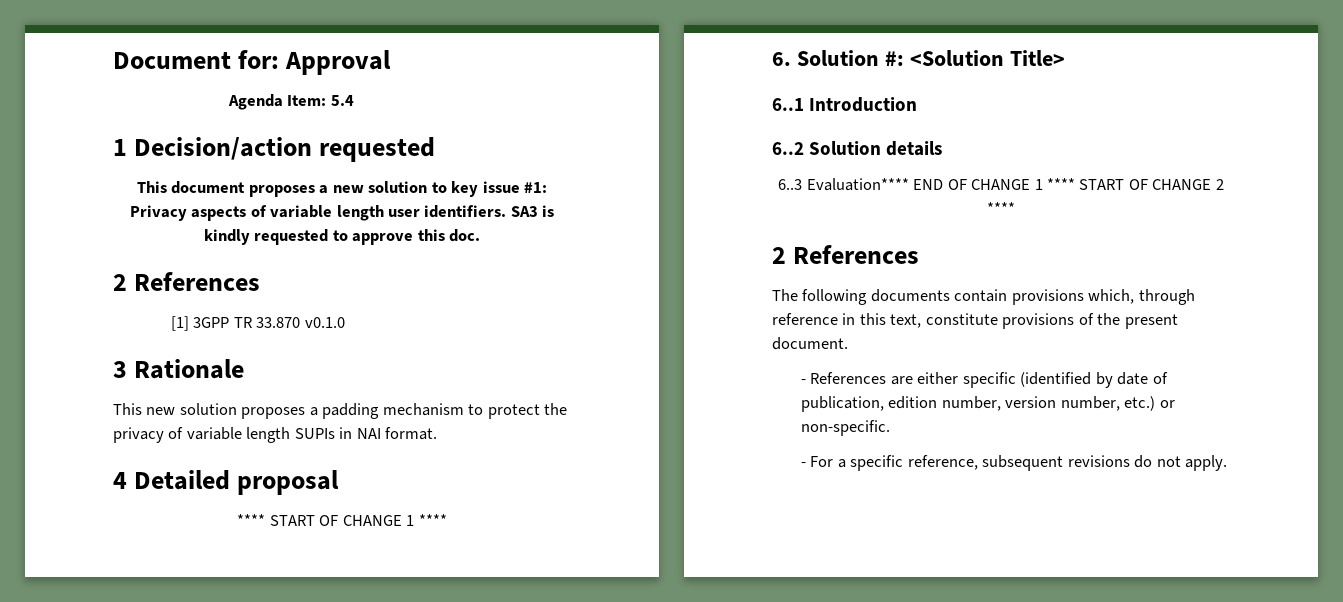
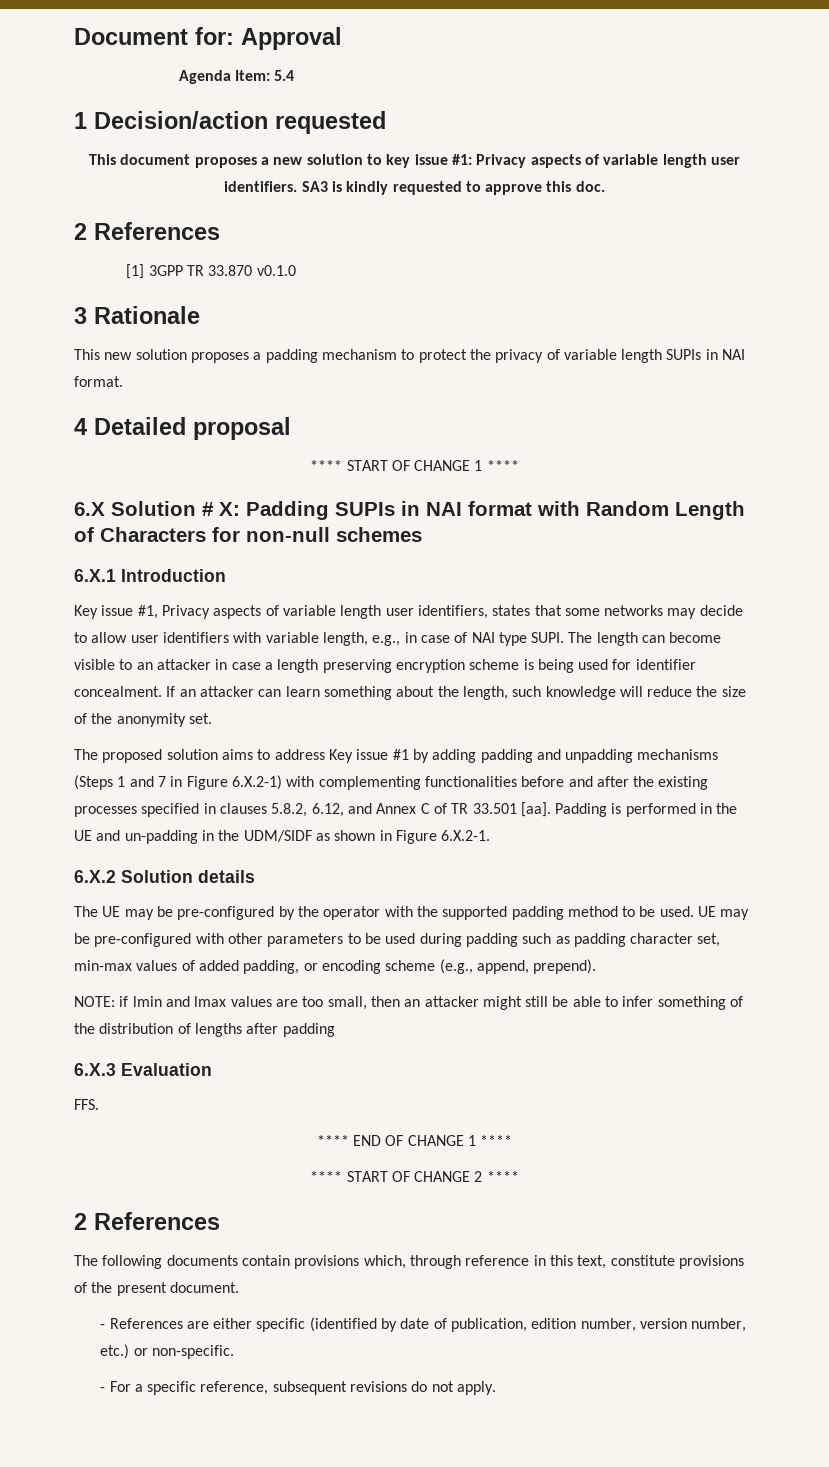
- 6. Solution #: <Solution Title>
- 6..1 Introduction
- 6..2 Solution details
- 6..3 Evaluation**** END OF CHANGE 1 **** START OF CHANGE 2 ****
+ 6.X Solution # X: Padding SUPIs in NAI format with Random Length of Characters for non-null schemes
+ 6.X.1 Introduction
+ Key issue #1, Privacy aspects of variable length user identifiers, states that some networks may decide to allow user identifiers with variable length, e.g., in case of NAI type SUPI. The length can become visible to an attacker in case a length preserving encryption scheme is being used for identifier concealment. If an attacker can learn something about the length, such knowledge will reduce the size of the anonymity set.
+ The proposed solution aims to address Key issue #1 by adding padding and unpadding mechanisms (Steps 1 and 7 in Figure 6.X.2-1) with complementing functionalities before and after the existing processes specified in clauses 5.8.2, 6.12, and Annex C of TR 33.501 [aa]. Padding is performed in the UE and un-padding in the UDM/SIDF as shown in Figure 6.X.2-1.
+ 6.X.2 Solution details
+ The UE may be pre-configured by the operator with the supported padding method to be used. UE may be pre-configured with other parameters to be used during padding such as padding character set, min-max values of added padding, or encoding scheme (e.g., append, prepend).
+ NOTE: if lmin and lmax values are too small, then an attacker might still be able to infer something of the distribution of lengths after padding
+ 6.X.3 Evaluation
+ FFS.
+ **** END OF CHANGE 1 ****
+ **** START OF CHANGE 2 ****

